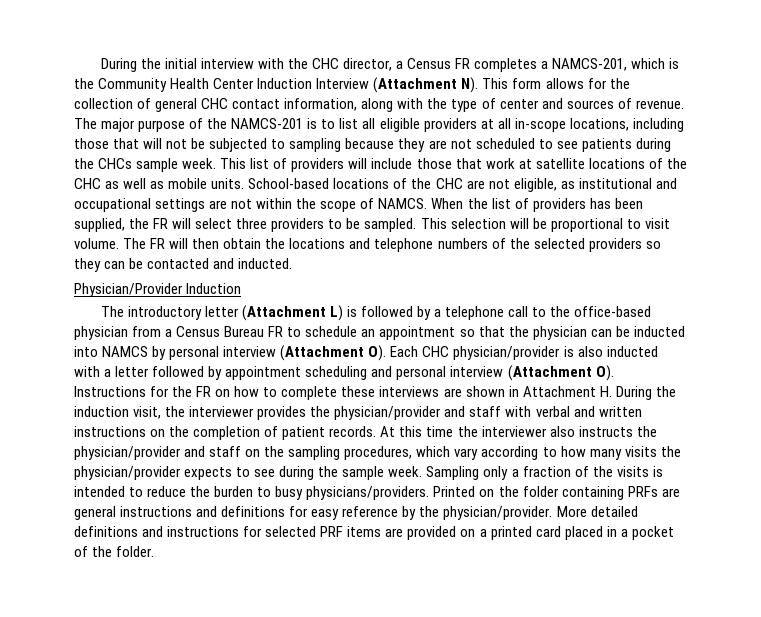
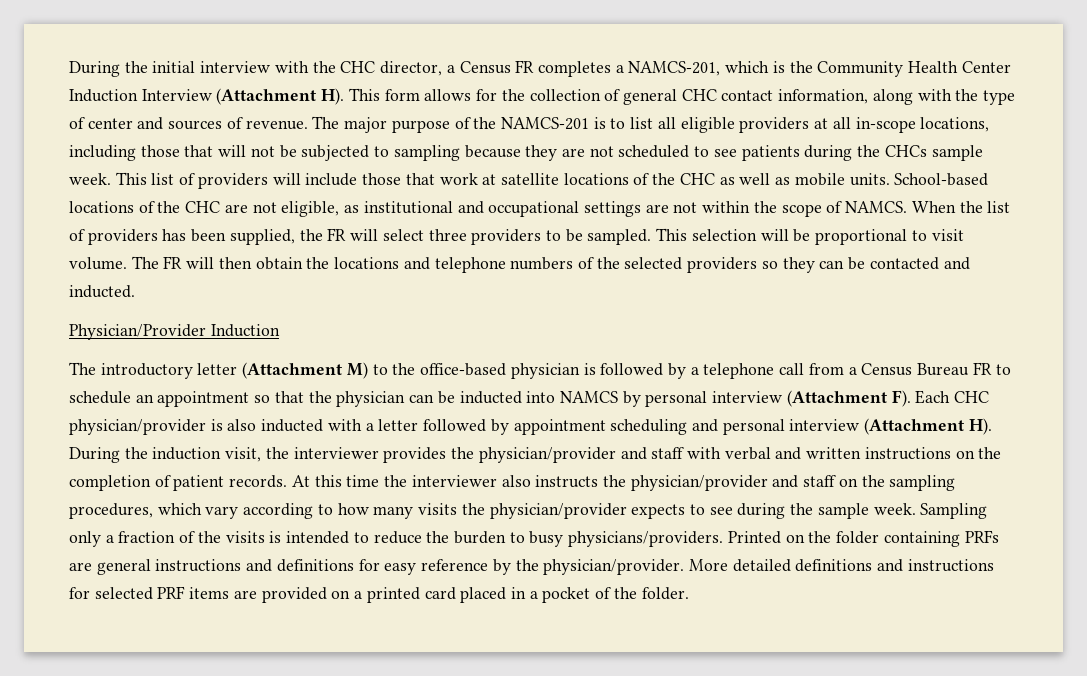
- During the initial interview with the CHC director, a Census FR completes a NAMCS-201, which is the Community Health Center Induction Interview (Attachment N). This form allows for the collection of general CHC contact information, along with the type of center and sources of revenue.
+ During the initial interview with the CHC director, a Census FR completes a NAMCS-201, which is the Community Health Center Induction Interview (Attachment H). This form allows for the collection of general CHC contact information, along with the type of center and sources of revenue.
- The introductory letter (Attachment L) is followed by a telephone call to the office-based physician from a Census Bureau FR to schedule an appointment so that the physician can be inducted into NAMCS by personal interview (Attachment O). Each CHC physician/provider is also inducted with a letter followed by appointment scheduling and personal interview (Attachment O). Instructions for the FR on how to complete these interviews are shown in Attachment H. During the induction visit, the interviewer provides the physician/provider and staff with verbal and written instructions on the completion of patient records.
+ The introductory letter (Attachment M) to the office-based physician is followed by a telephone call from a Census Bureau FR to schedule an appointment so that the physician can be inducted into NAMCS by personal interview (Attachment F). Each CHC physician/provider is also inducted with a letter followed by appointment scheduling and personal interview (Attachment H). During the induction visit, the interviewer provides the physician/provider and staff with verbal and written instructions on the completion of patient records.

